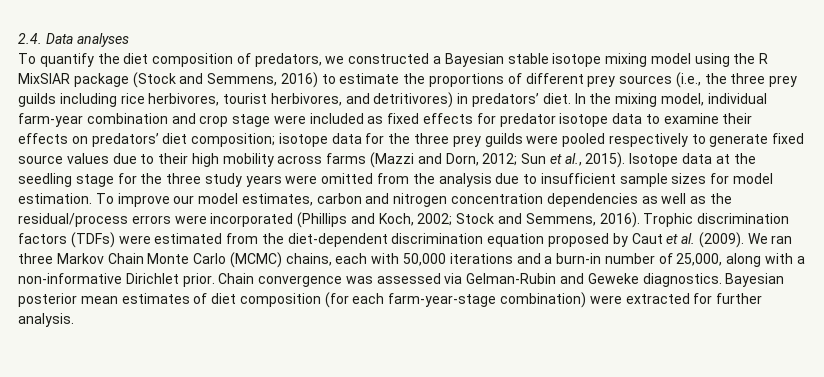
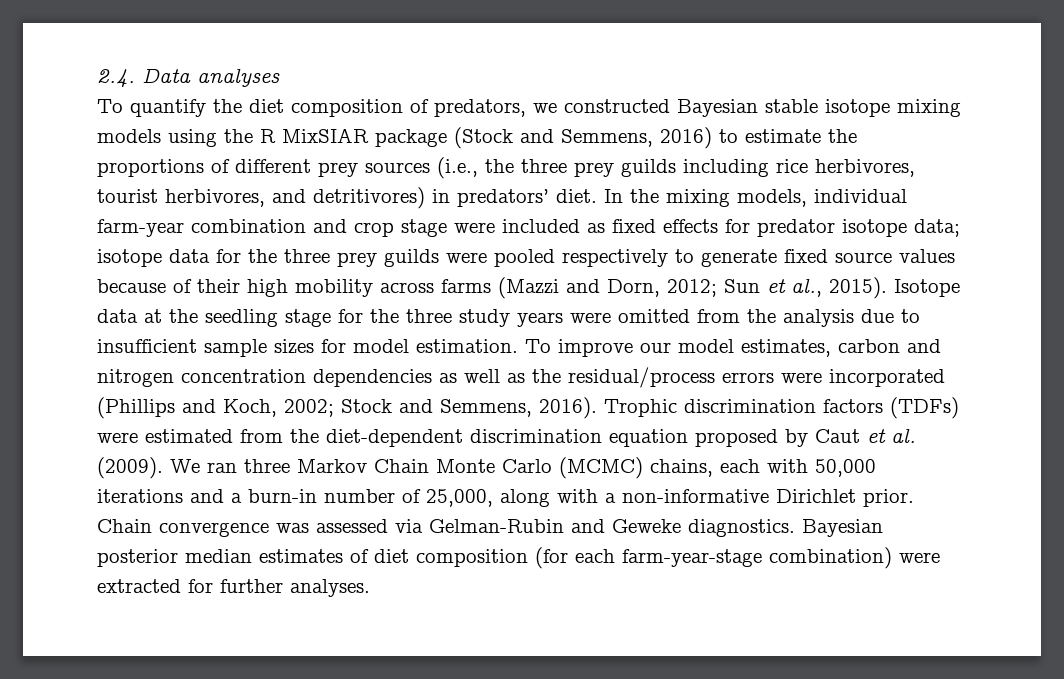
- To quantify the diet composition of predators, we constructed a Bayesian stable isotope mixing model using the R MixSIAR package (Stock and Semmens, 2016) to estimate the proportions of different prey sources (i.e., the three prey guilds including rice herbivores, tourist herbivores, and detritivores) in predators’ diet.
+ To quantify the diet composition of predators, we constructed Bayesian stable isotope mixing models using the R MixSIAR package (Stock and Semmens, 2016) to estimate the proportions of different prey sources (i.e., the three prey guilds including rice herbivores, tourist herbivores, and detritivores) in predators’ diet.
- In the mixing model, individual farm-year combination and crop stage were included as fixed effects for predator isotope data to examine their effects on predators’ diet composition; isotope data for the three prey guilds were pooled respectively to generate fixed source values due to their high mobility across farms (Mazzi and Dorn, 2012; Sun et al., 2015).
+ In the mixing models, individual farm-year combination and crop stage were included as fixed effects for predator isotope data; isotope data for the three prey guilds were pooled respectively to generate fixed source values because of their high mobility across farms (Mazzi and Dorn, 2012; Sun et al., 2015).
- Bayesian posterior mean estimates of diet composition (for each farm-year-stage combination) were extracted for further analysis.
+ Bayesian posterior median estimates of diet composition (for each farm-year-stage combination) were extracted for further analyses.

